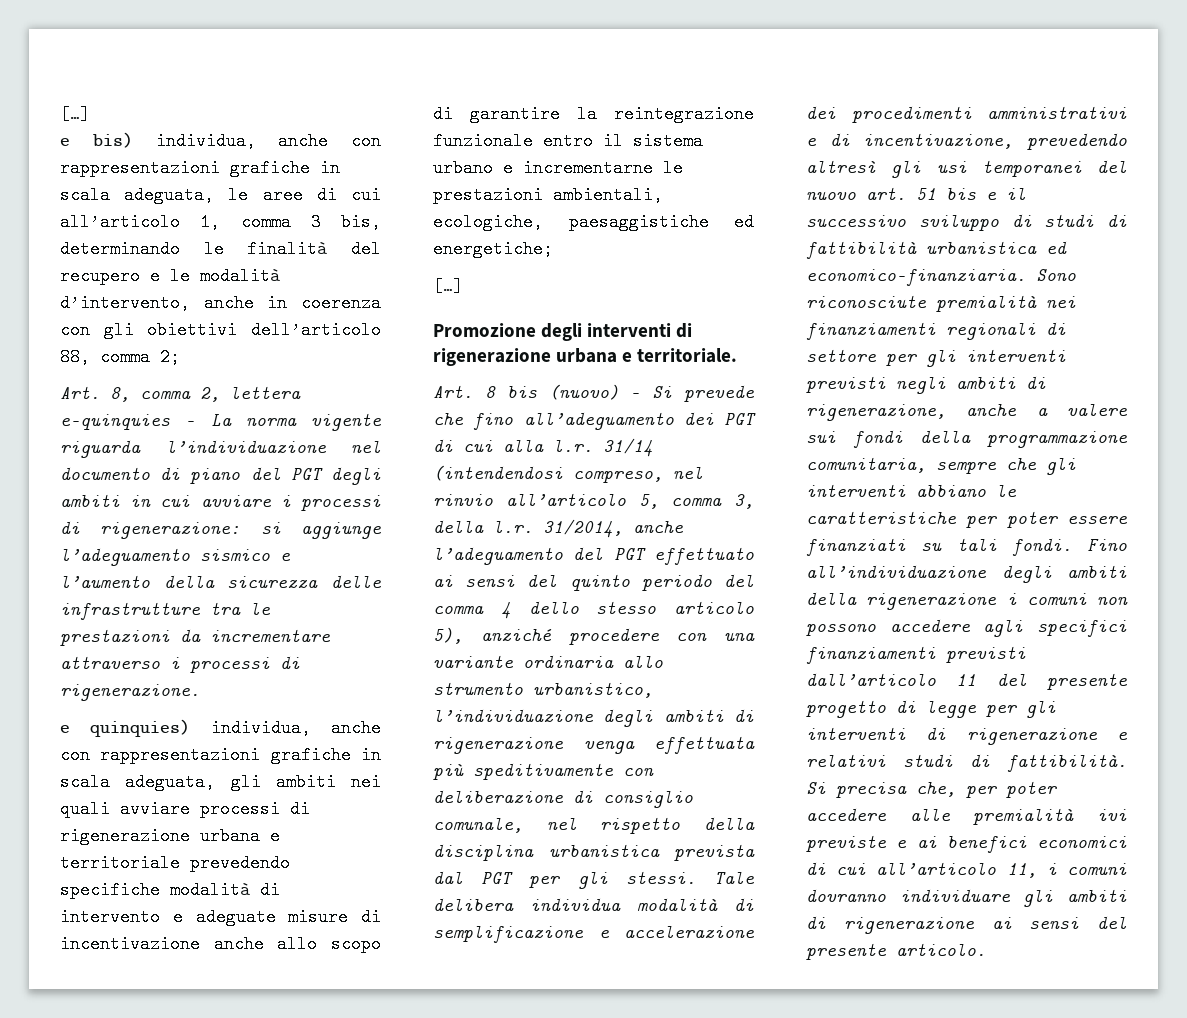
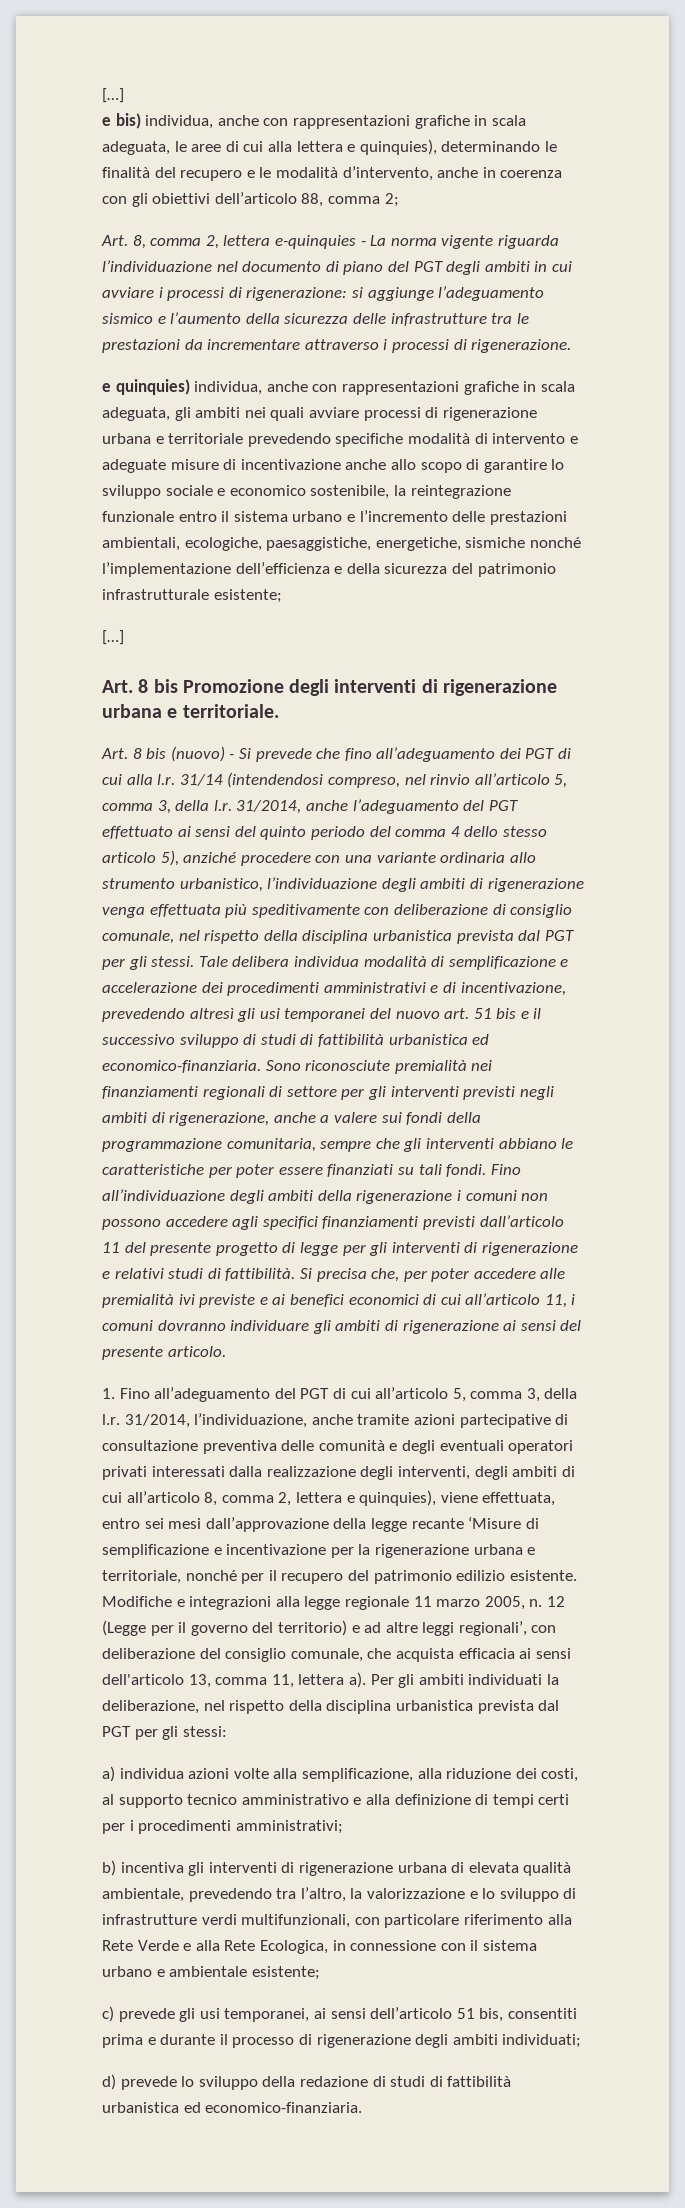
- e bis) individua, anche con rappresentazioni grafiche in scala adeguata, le aree di cui all’articolo 1, comma 3 bis, determinando le finalità del recupero e le modalità d’intervento, anche in coerenza con gli obiettivi dell’articolo 88, comma 2;
+ e bis) individua, anche con rappresentazioni grafiche in scala adeguata, le aree di cui alla lettera e quinquies), determinando le finalità del recupero e le modalità d’intervento, anche in coerenza con gli obiettivi dell’articolo 88, comma 2;
- e quinquies) individua, anche con rappresentazioni grafiche in scala adeguata, gli ambiti nei quali avviare processi di rigenerazione urbana e territoriale prevedendo specifiche modalità di intervento e adeguate misure di incentivazione anche allo scopo di garantire la reintegrazione funzionale entro il sistema urbano e incrementarne le prestazioni ambientali, ecologiche, paesaggistiche ed energetiche;
+ e quinquies) individua, anche con rappresentazioni grafiche in scala adeguata, gli ambiti nei quali avviare processi di rigenerazione urbana e territoriale prevedendo specifiche modalità di intervento e adeguate misure di incentivazione anche allo scopo di garantire lo sviluppo sociale e economico sostenibile, la reintegrazione funzionale entro il sistema urbano e l’incremento delle prestazioni ambientali, ecologiche, paesaggistiche, energetiche, sismiche nonché l’implementazione dell’efficienza e della sicurezza del patrimonio infrastrutturale esistente;
  […]
- Promozione degli interventi di rigenerazione urbana e territoriale.
+ Art. 8 bis Promozione degli interventi di rigenerazione urbana e territoriale.
+ 1. Fino all’adeguamento del PGT di cui all’articolo 5, comma 3, della l.r. 31/2014, l’individuazione, anche tramite azioni partecipative di consultazione preventiva delle comunità e degli eventuali operatori privati interessati dalla realizzazione degli interventi, degli ambiti di cui all’articolo 8, comma 2, lettera e quinquies), viene effettuata, entro sei mesi dall’approvazione della legge recante ‘Misure di semplificazione e incentivazione per la rigenerazione urbana e territoriale, nonché per il recupero del patrimonio edilizio esistente. Modifiche e integrazioni alla legge regionale 11 marzo 2005, n. 12 (Legge per il governo del territorio) e ad altre leggi regionali’, con deliberazione del consiglio comunale, che acquista efficacia ai sensi dell'articolo 13, comma 11, lettera a). Per gli ambiti individuati la deliberazione, nel rispetto della disciplina urbanistica prevista dal PGT per gli stessi:
+ a) individua azioni volte alla semplificazione, alla riduzione dei costi, al supporto tecnico amministrativo e alla definizione di tempi certi per i procedimenti amministrativi;
+ b) incentiva gli interventi di rigenerazione urbana di elevata qualità ambientale, prevedendo tra l’altro, la valorizzazione e lo sviluppo di infrastrutture verdi multifunzionali, con particolare riferimento alla Rete Verde e alla Rete Ecologica, in connessione con il sistema urbano e ambientale esistente;
+ c) prevede gli usi temporanei, ai sensi dell’articolo 51 bis, consentiti prima e durante il processo di rigenerazione degli ambiti individuati;
+ d) prevede lo sviluppo della redazione di studi di fattibilità urbanistica ed economico-finanziaria.

